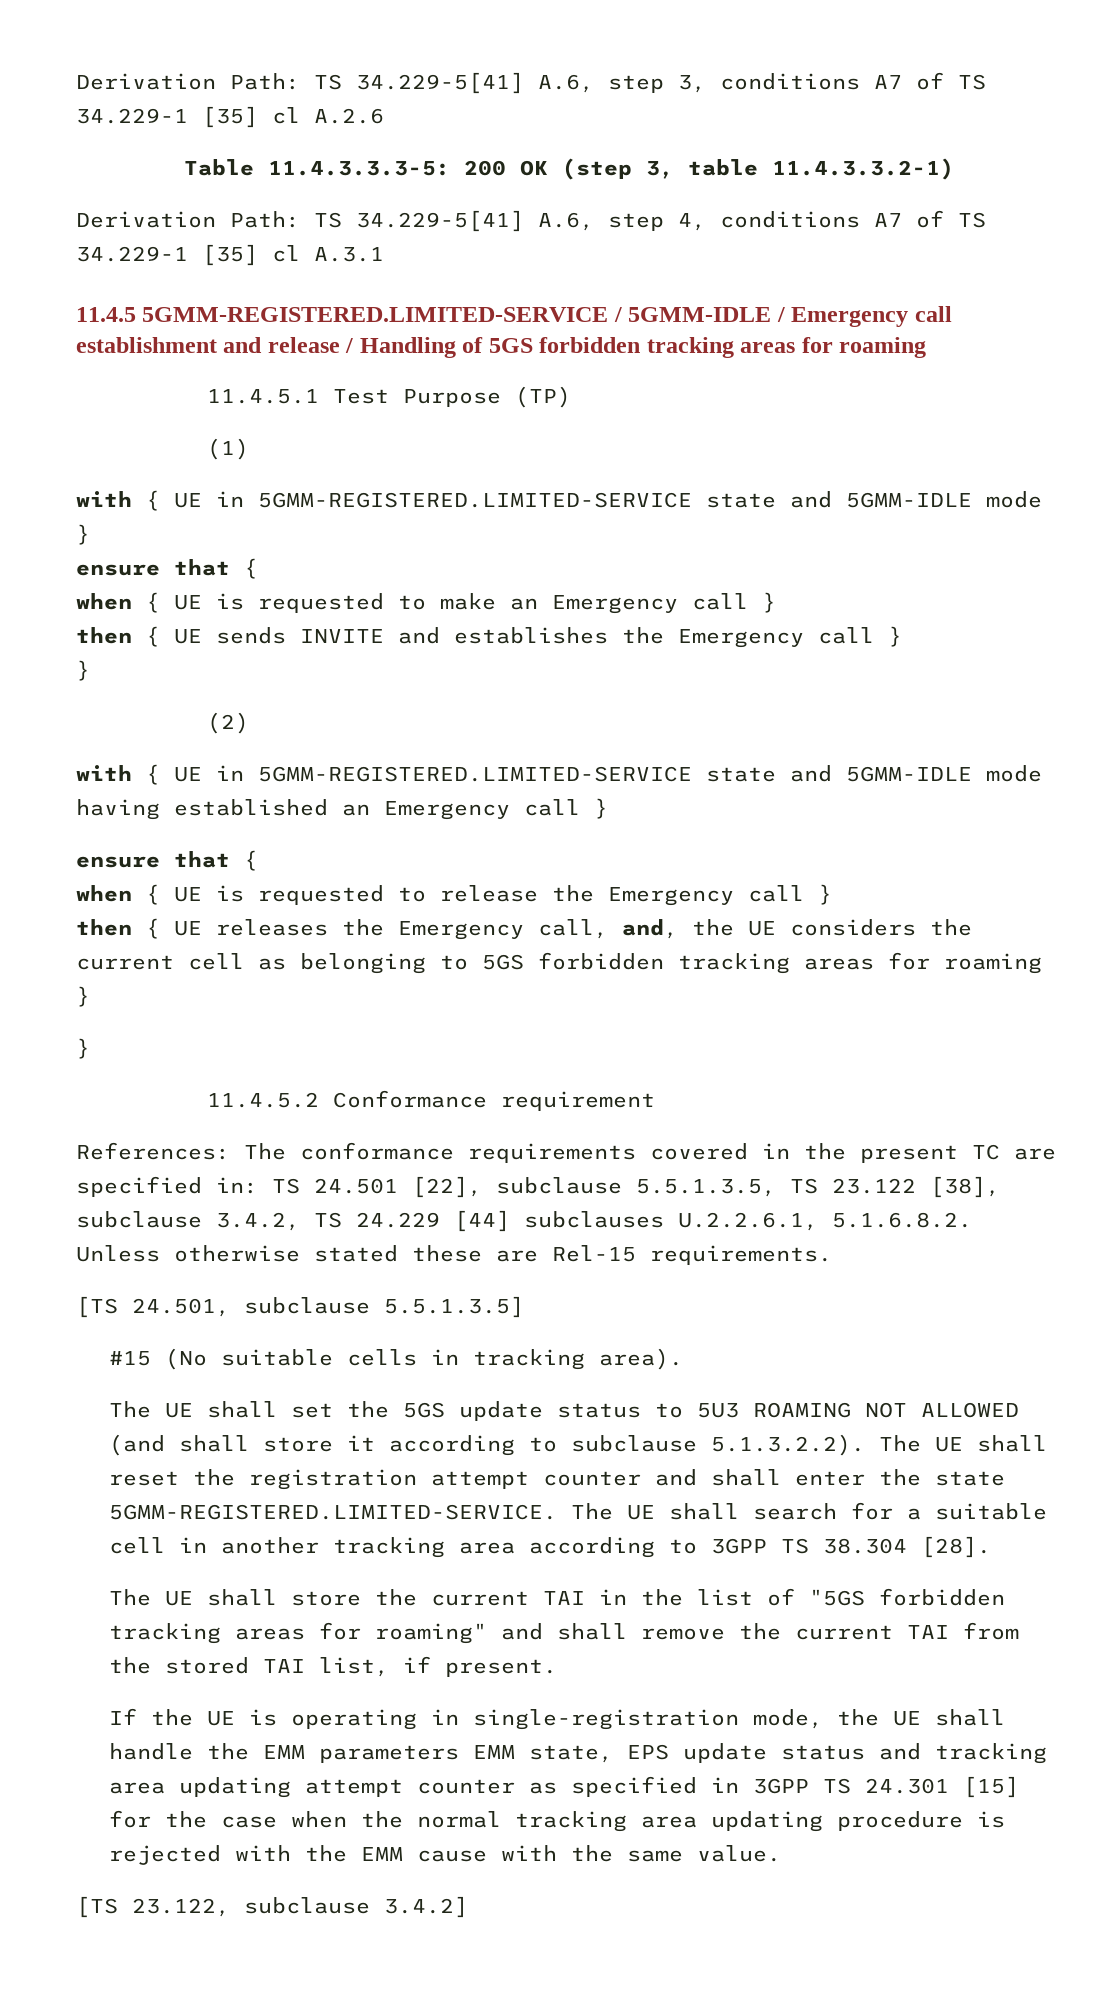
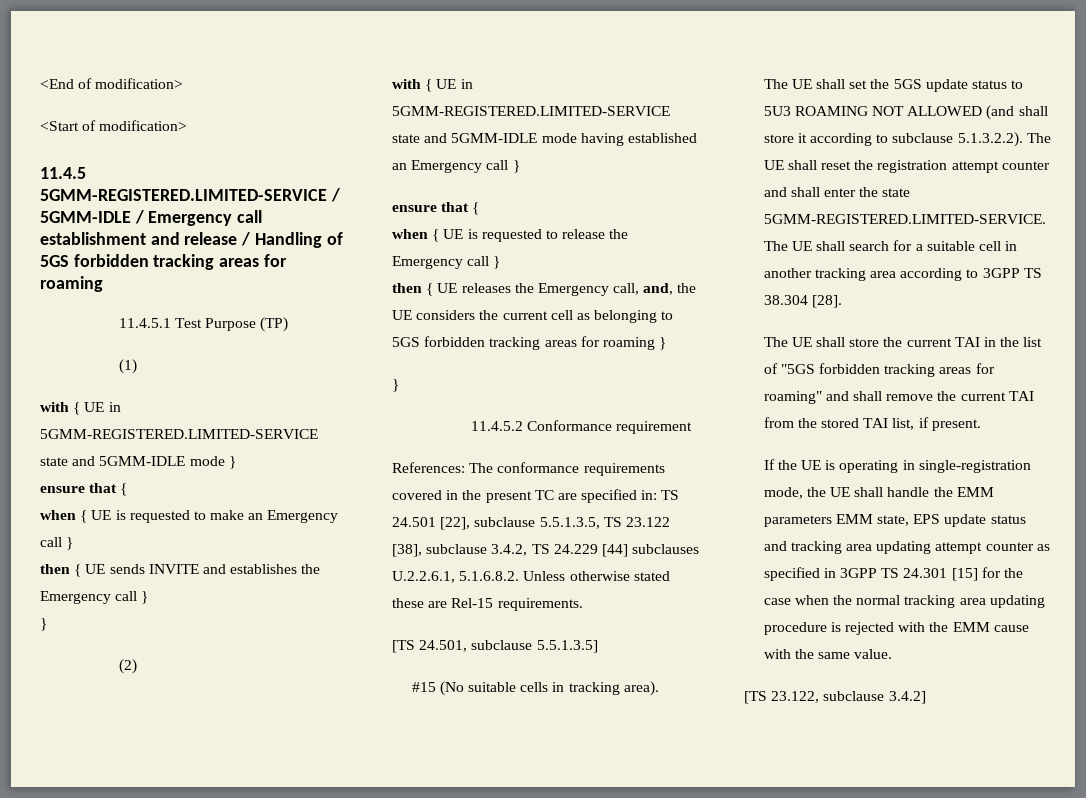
- Derivation Path: TS 34.229-5[41] A.6, step 3, conditions A7 of TS 34.229-1 [35] cl A.2.6
- Table 11.4.3.3.3-5: 200 OK (step 3, table 11.4.3.3.2-1)
- Derivation Path: TS 34.229-5[41] A.6, step 4, conditions A7 of TS 34.229-1 [35] cl A.3.1
+ <End of modification>
+ <Start of modification>

